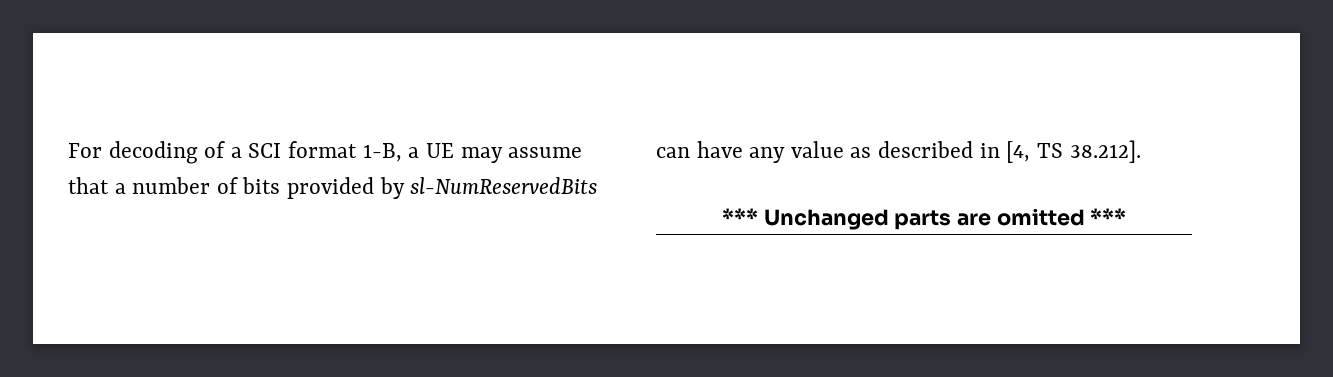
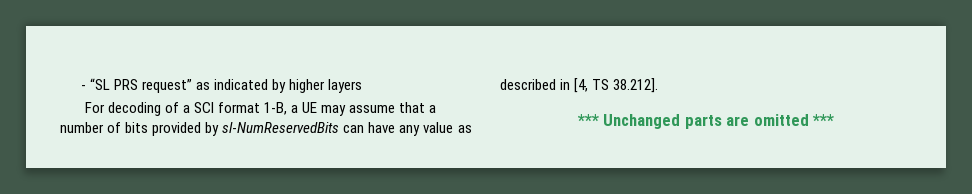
+ - “SL PRS request” as indicated by higher layers

